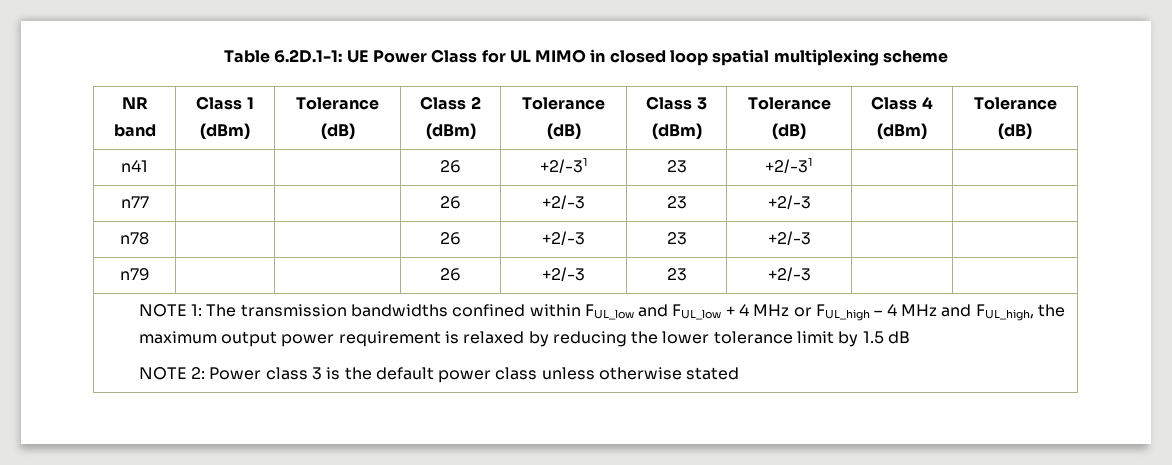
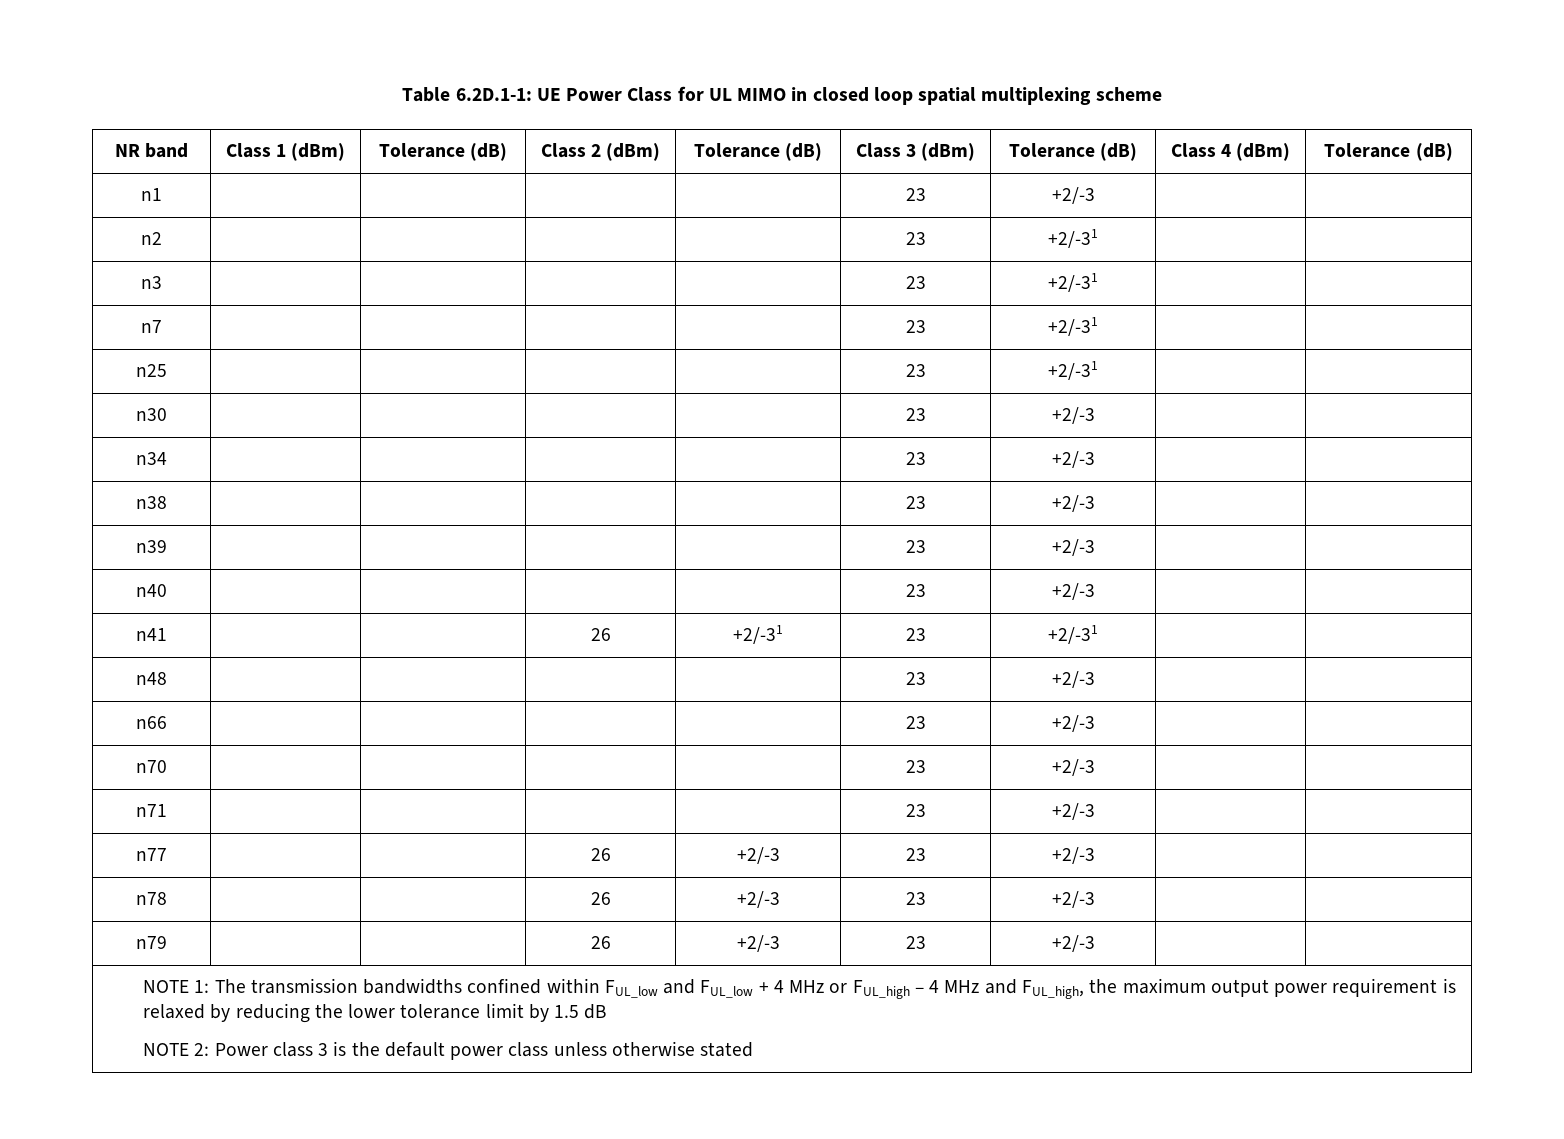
+ n1 | | | | | 23 | +2/-3 | |
+ n2 | | | | | 23 | +2/-31 | |
+ n3 | | | | | 23 | +2/-31 | |
+ n7 | | | | | 23 | +2/-31 | |
+ n25 | | | | | 23 | +2/-31 | |
+ n30 | | | | | 23 | +2/-3 | |
+ n34 | | | | | 23 | +2/-3 | |
+ n38 | | | | | 23 | +2/-3 | |
+ n39 | | | | | 23 | +2/-3 | |
+ n40 | | | | | 23 | +2/-3 | |
+ n48 | | | | | 23 | +2/-3 | |
+ n66 | | | | | 23 | +2/-3 | |
+ n70 | | | | | 23 | +2/-3 | |
+ n71 | | | | | 23 | +2/-3 | |

